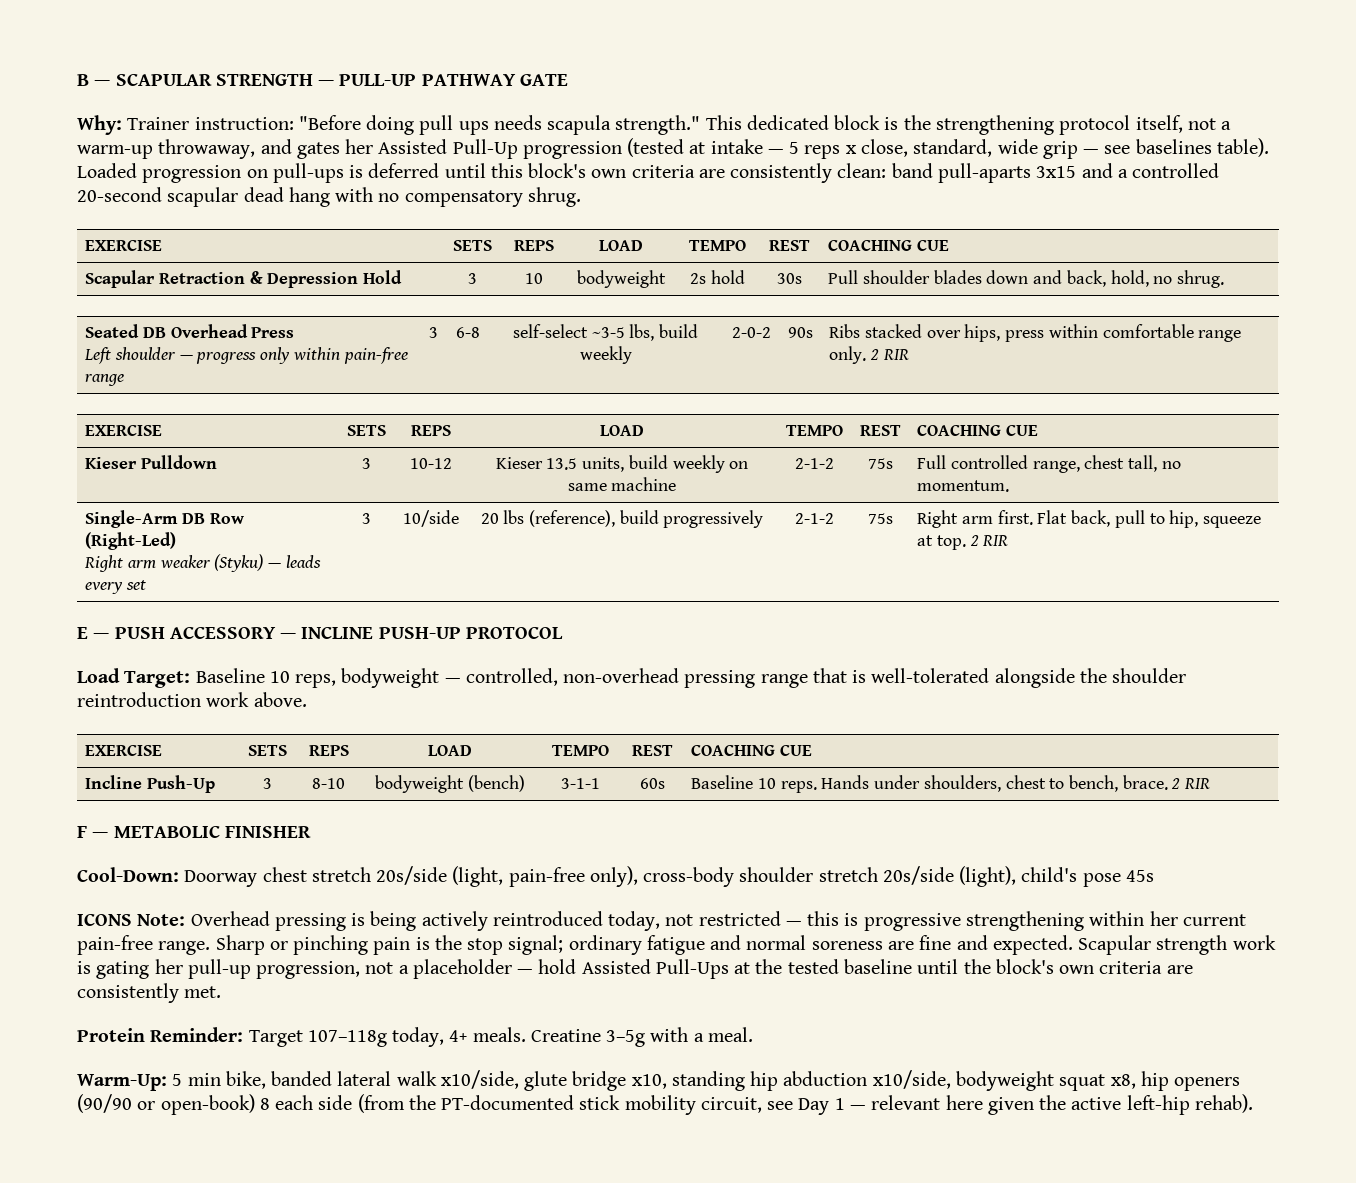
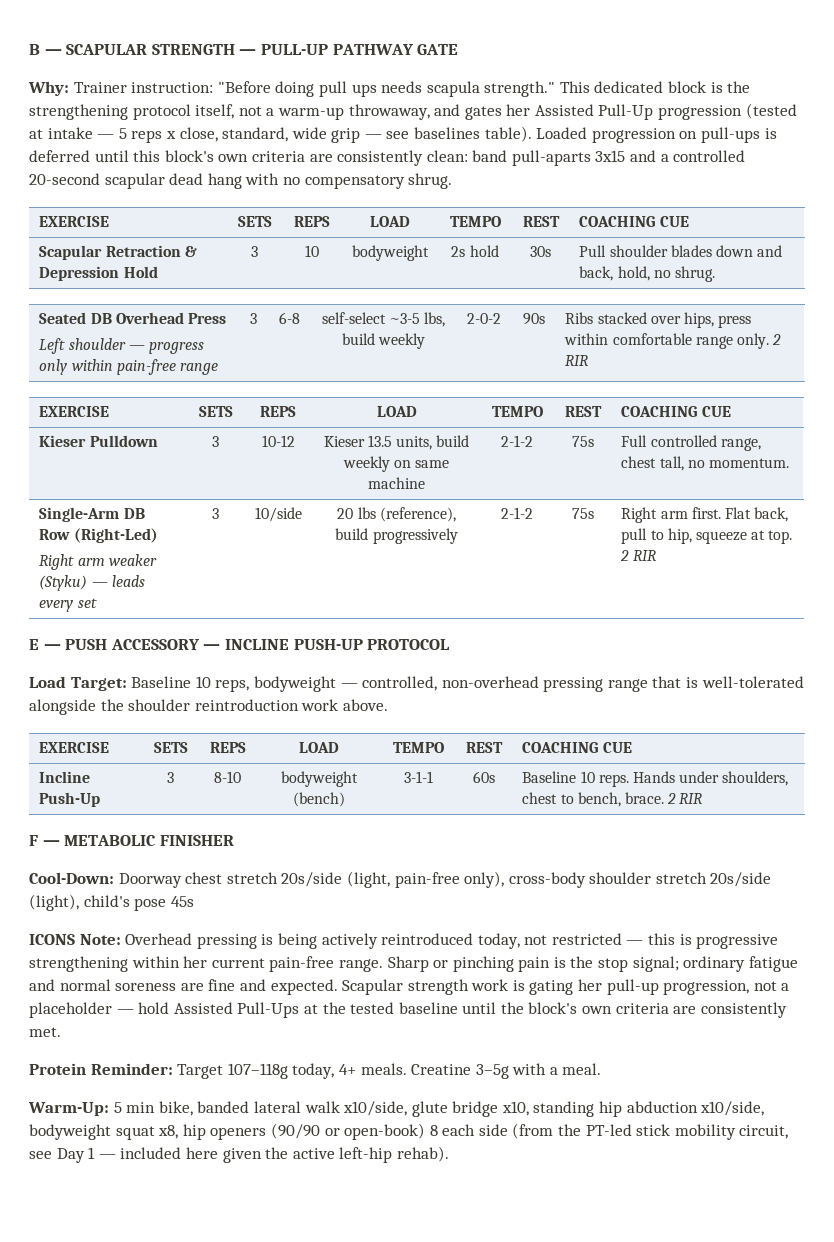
- Warm-Up: 5 min bike, banded lateral walk x10/side, glute bridge x10, standing hip abduction x10/side, bodyweight squat x8, hip openers (90/90 or open-book) 8 each side (from the PT-documented stick mobility circuit, see Day 1 — relevant here given the active left-hip rehab).
+ Warm-Up: 5 min bike, banded lateral walk x10/side, glute bridge x10, standing hip abduction x10/side, bodyweight squat x8, hip openers (90/90 or open-book) 8 each side (from the PT-led stick mobility circuit, see Day 1 — included here given the active left-hip rehab).

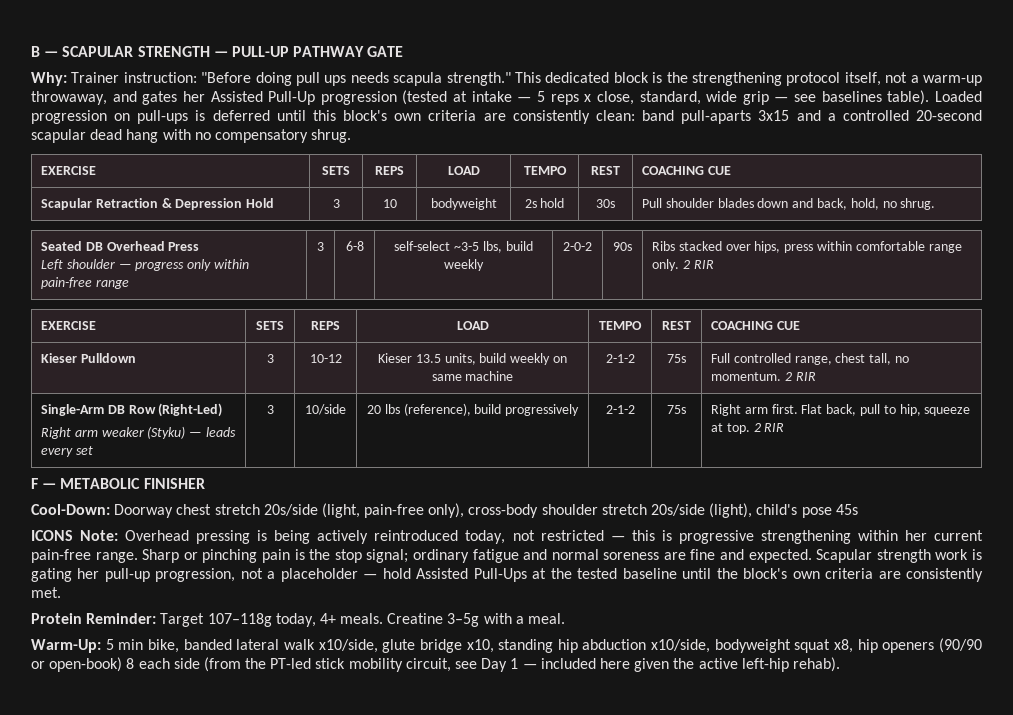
- Kieser Pulldown | 3 | 10-12 | Kieser 13.5 units, build weekly on same machine | 2-1-2 | 75s | Full controlled range, chest tall, no momentum.
+ Kieser Pulldown | 3 | 10-12 | Kieser 13.5 units, build weekly on same machine | 2-1-2 | 75s | Full controlled range, chest tall, no momentum. 2 RIR
- E — PUSH ACCESSORY — INCLINE PUSH-UP PROTOCOL
- Load Target: Baseline 10 reps, bodyweight — controlled, non-overhead pressing range that is well-tolerated alongside the shoulder reintroduction work above.
- EXERCISE | SETS | REPS | LOAD | TEMPO | REST | COACHING CUE
- Incline Push-Up | 3 | 8-10 | bodyweight (bench) | 3-1-1 | 60s | Baseline 10 reps. Hands under shoulders, chest to bench, brace. 2 RIR

